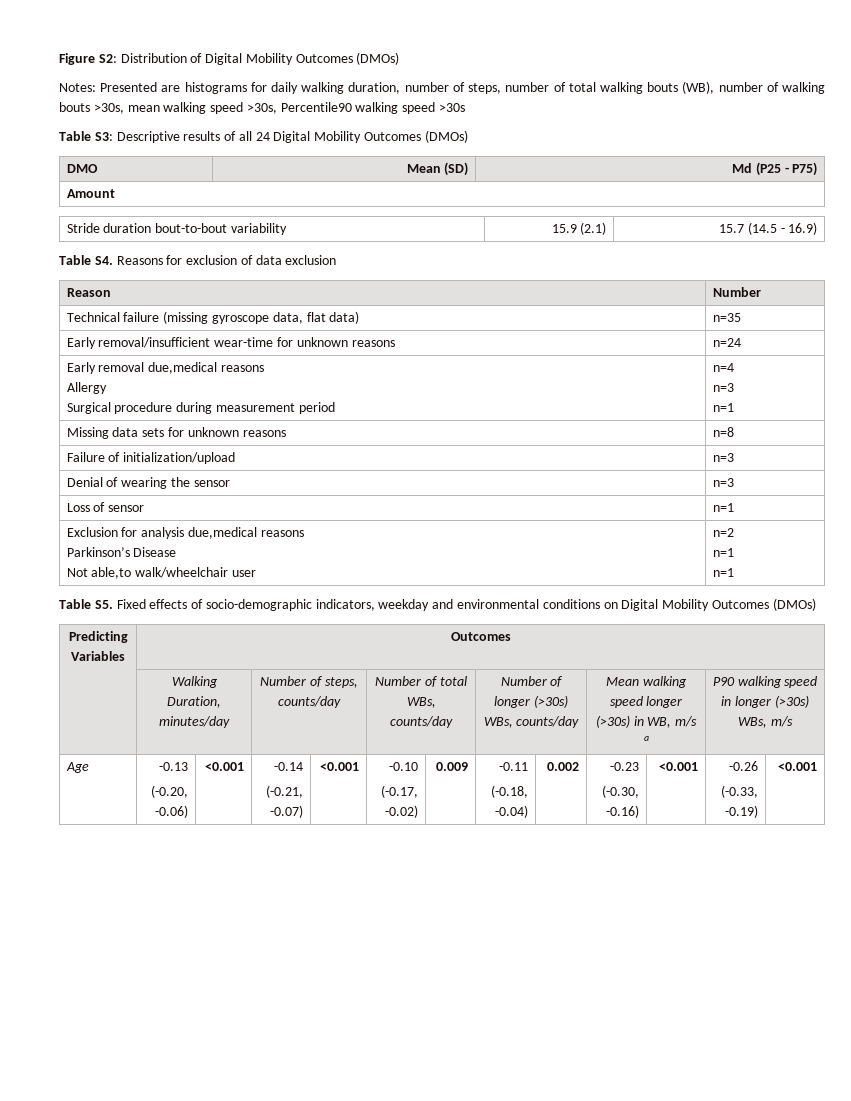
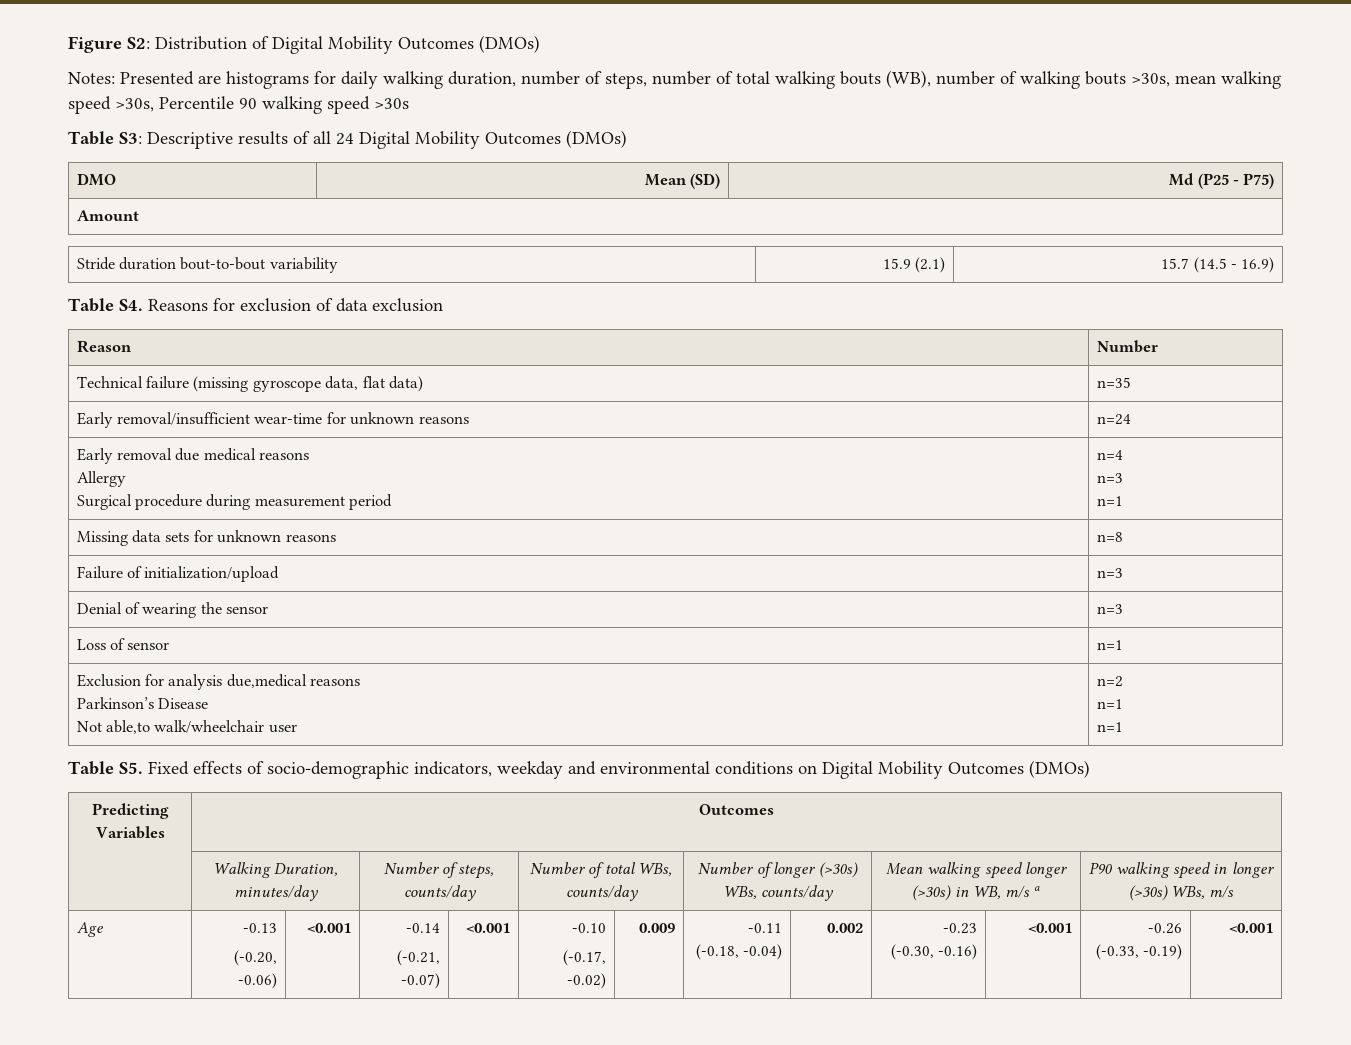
- Notes: Presented are histograms for daily walking duration, number of steps, number of total walking bouts (WB), number of walking bouts >30s, mean walking speed >30s, Percentile90 walking speed >30s
+ Notes: Presented are histograms for daily walking duration, number of steps, number of total walking bouts (WB), number of walking bouts >30s, mean walking speed >30s, Percentile 90 walking speed >30s
- Early removal due,medical reasons
+ Early removal due medical reasons

